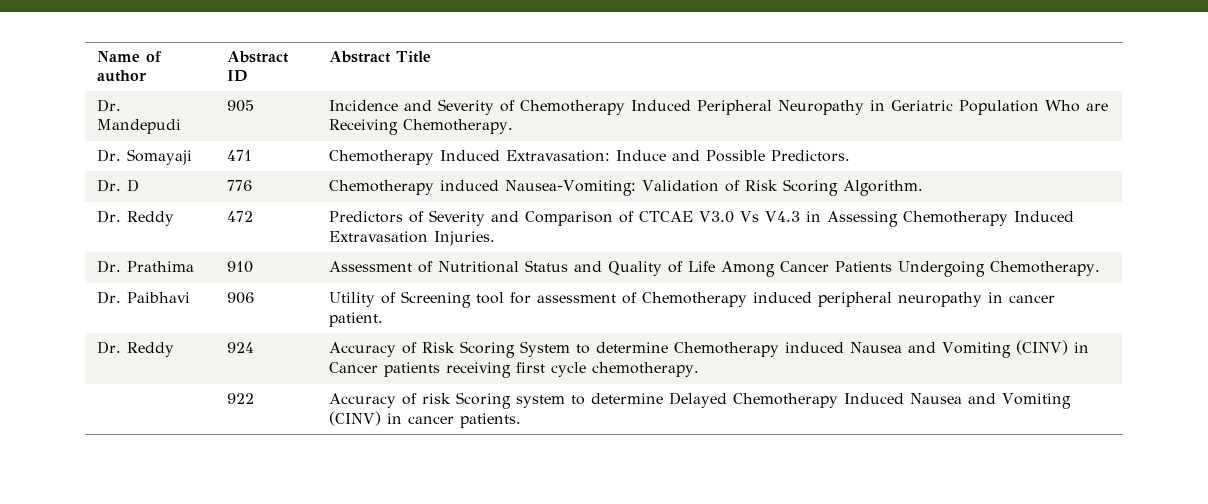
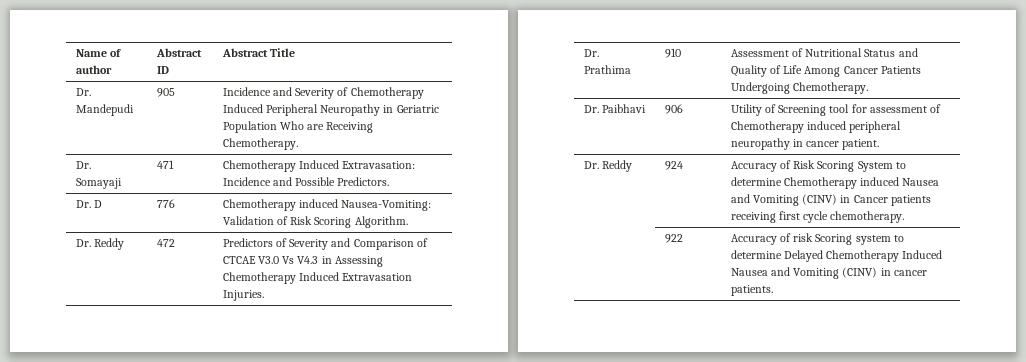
- Dr. Somayaji | 471 | Chemotherapy Induced Extravasation: Induce and Possible Predictors.
+ Dr. Somayaji | 471 | Chemotherapy Induced Extravasation: Incidence and Possible Predictors.

